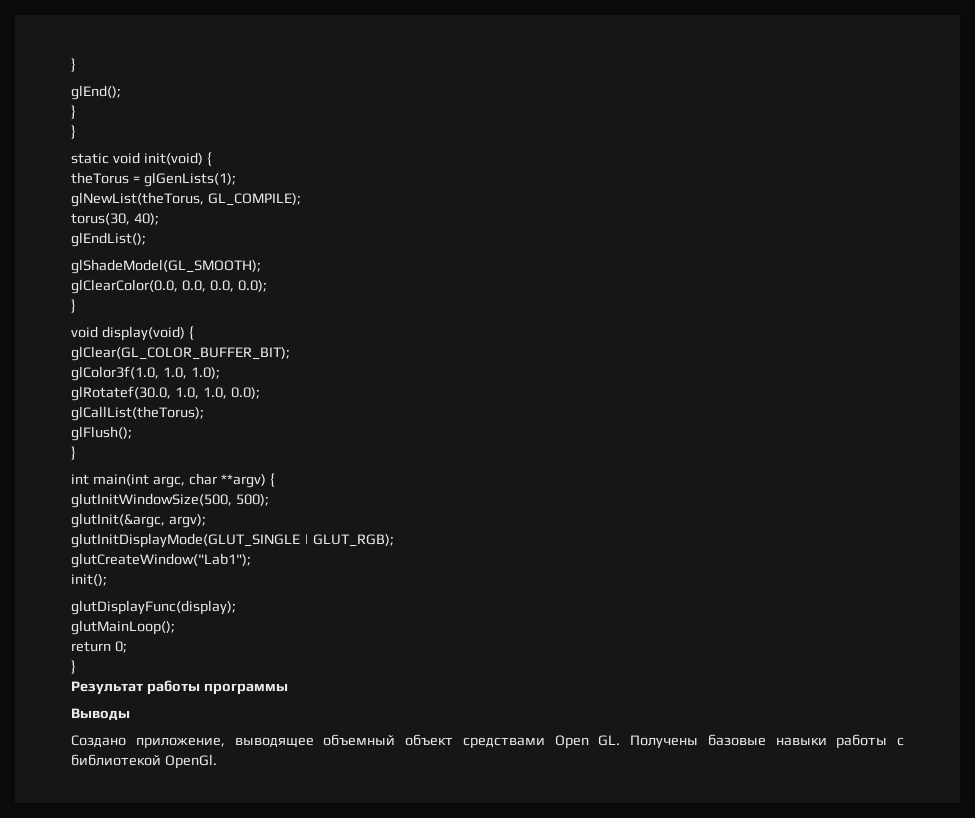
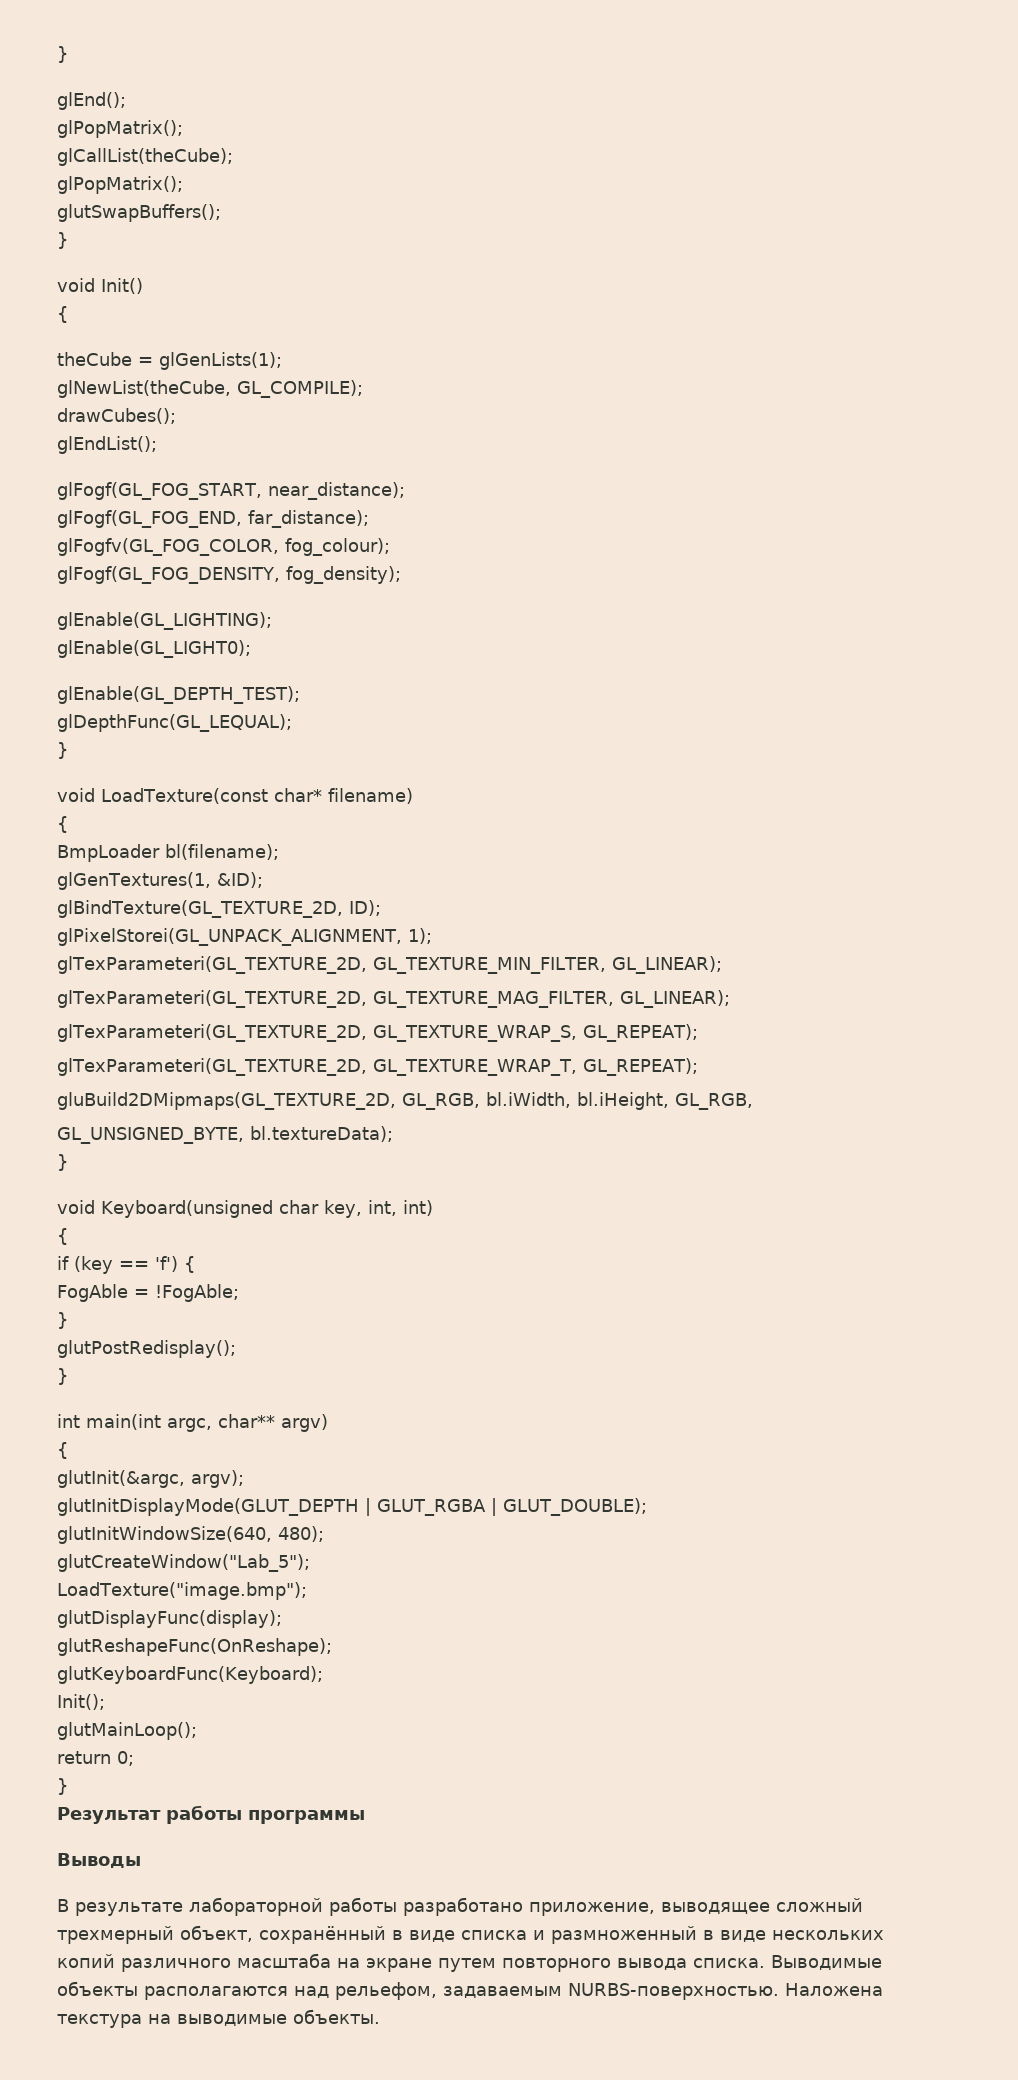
  glEnd();
+ glPopMatrix();
+ glCallList(theCube);
+ glPopMatrix();
+ glutSwapBuffers();
  }
+ void Init()
+ {
+ theCube = glGenLists(1);
+ glNewList(theCube, GL_COMPILE);
+ drawCubes();
+ glEndList();
+ glFogf(GL_FOG_START, near_distance);
+ glFogf(GL_FOG_END, far_distance);
+ glFogfv(GL_FOG_COLOR, fog_colour);
+ glFogf(GL_FOG_DENSITY, fog_density);
+ glEnable(GL_LIGHTING);
+ glEnable(GL_LIGHT0);
+ glEnable(GL_DEPTH_TEST);
+ glDepthFunc(GL_LEQUAL);
  }
- static void init(void) {
- theTorus = glGenLists(1);
- glNewList(theTorus, GL_COMPILE);
- torus(30, 40);
- glEndList();
- glShadeModel(GL_SMOOTH);
- glClearColor(0.0, 0.0, 0.0, 0.0);
+ void LoadTexture(const char* filename)
+ {
+ BmpLoader bl(filename);
+ glGenTextures(1, &ID);
+ glBindTexture(GL_TEXTURE_2D, ID);
+ glPixelStorei(GL_UNPACK_ALIGNMENT, 1);
+ glTexParameteri(GL_TEXTURE_2D, GL_TEXTURE_MIN_FILTER, GL_LINEAR);
+ glTexParameteri(GL_TEXTURE_2D, GL_TEXTURE_MAG_FILTER, GL_LINEAR);
+ glTexParameteri(GL_TEXTURE_2D, GL_TEXTURE_WRAP_S, GL_REPEAT);
+ glTexParameteri(GL_TEXTURE_2D, GL_TEXTURE_WRAP_T, GL_REPEAT);
+ gluBuild2DMipmaps(GL_TEXTURE_2D, GL_RGB, bl.iWidth, bl.iHeight, GL_RGB,
+ GL_UNSIGNED_BYTE, bl.textureData);
  }
- void display(void) {
- glClear(GL_COLOR_BUFFER_BIT);
- glColor3f(1.0, 1.0, 1.0);
- glRotatef(30.0, 1.0, 1.0, 0.0);
- glCallList(theTorus);
- glFlush();
+ void Keyboard(unsigned char key, int, int)
+ {
+ if (key == 'f') {
+ FogAble = !FogAble;
+ }
+ glutPostRedisplay();
- int main(int argc, char **argv) {
- glutInitWindowSize(500, 500);
+ int main(int argc, char** argv)
+ {
- glutInitDisplayMode(GLUT_SINGLE | GLUT_RGB);
- glutCreateWindow("Lab1");
- init();
+ glutInitDisplayMode(GLUT_DEPTH | GLUT_RGBA | GLUT_DOUBLE);
+ glutInitWindowSize(640, 480);
+ glutCreateWindow("Lab_5");
+ LoadTexture("image.bmp");
  glutDisplayFunc(display);
+ glutReshapeFunc(OnReshape);
+ glutKeyboardFunc(Keyboard);
+ Init();
- Создано приложение, выводящее объемный объект средствами Open GL. Получены базовые навыки работы с библиотекой OpenGl.
+ В результате лабораторной работы разработано приложение, выводящее сложный трехмерный объект, сохранённый в виде списка и размноженный в виде нескольких копий различного масштаба на экране путем повторного вывода списка. Выводимые объекты располагаются над рельефом, задаваемым NURBS-поверхностью. Наложена текстура на выводимые объекты.

